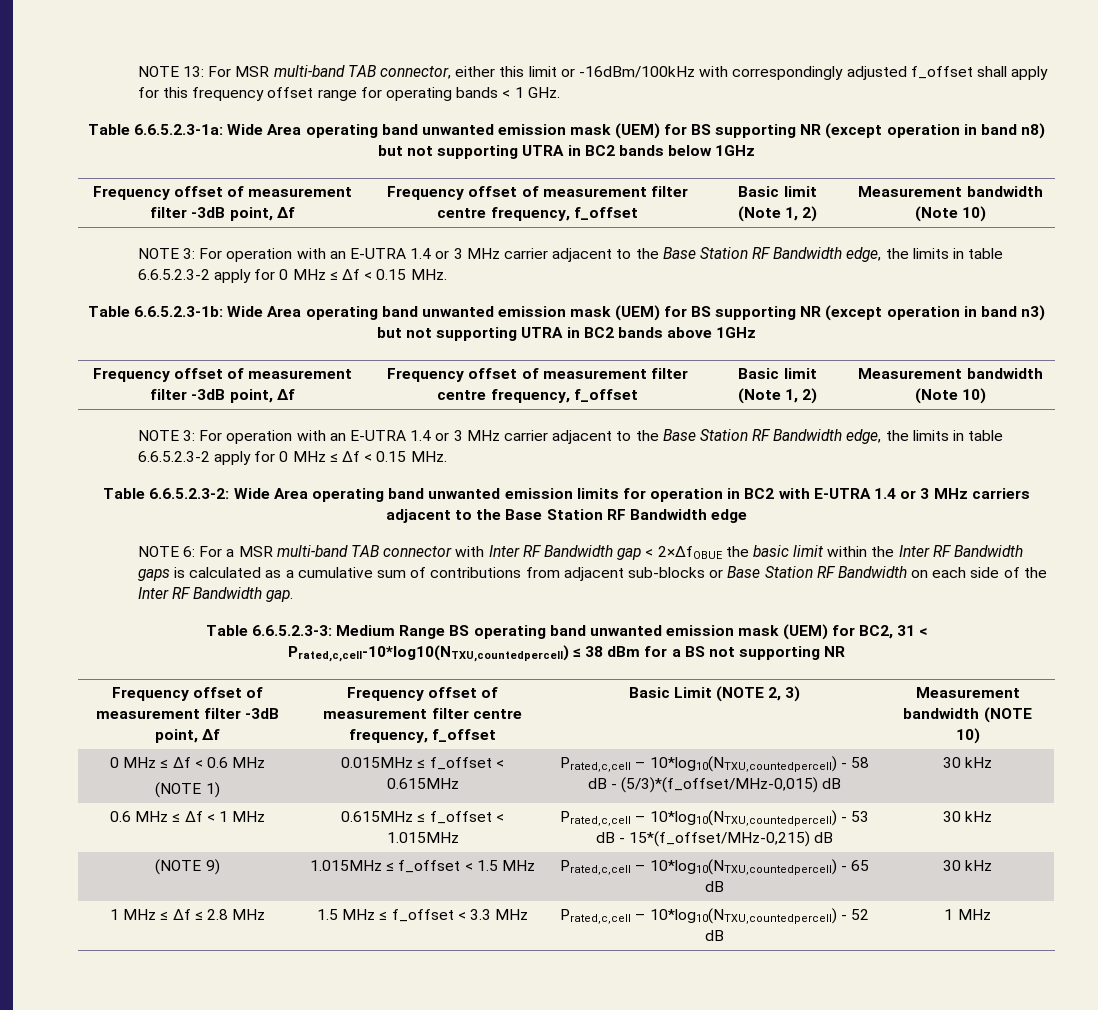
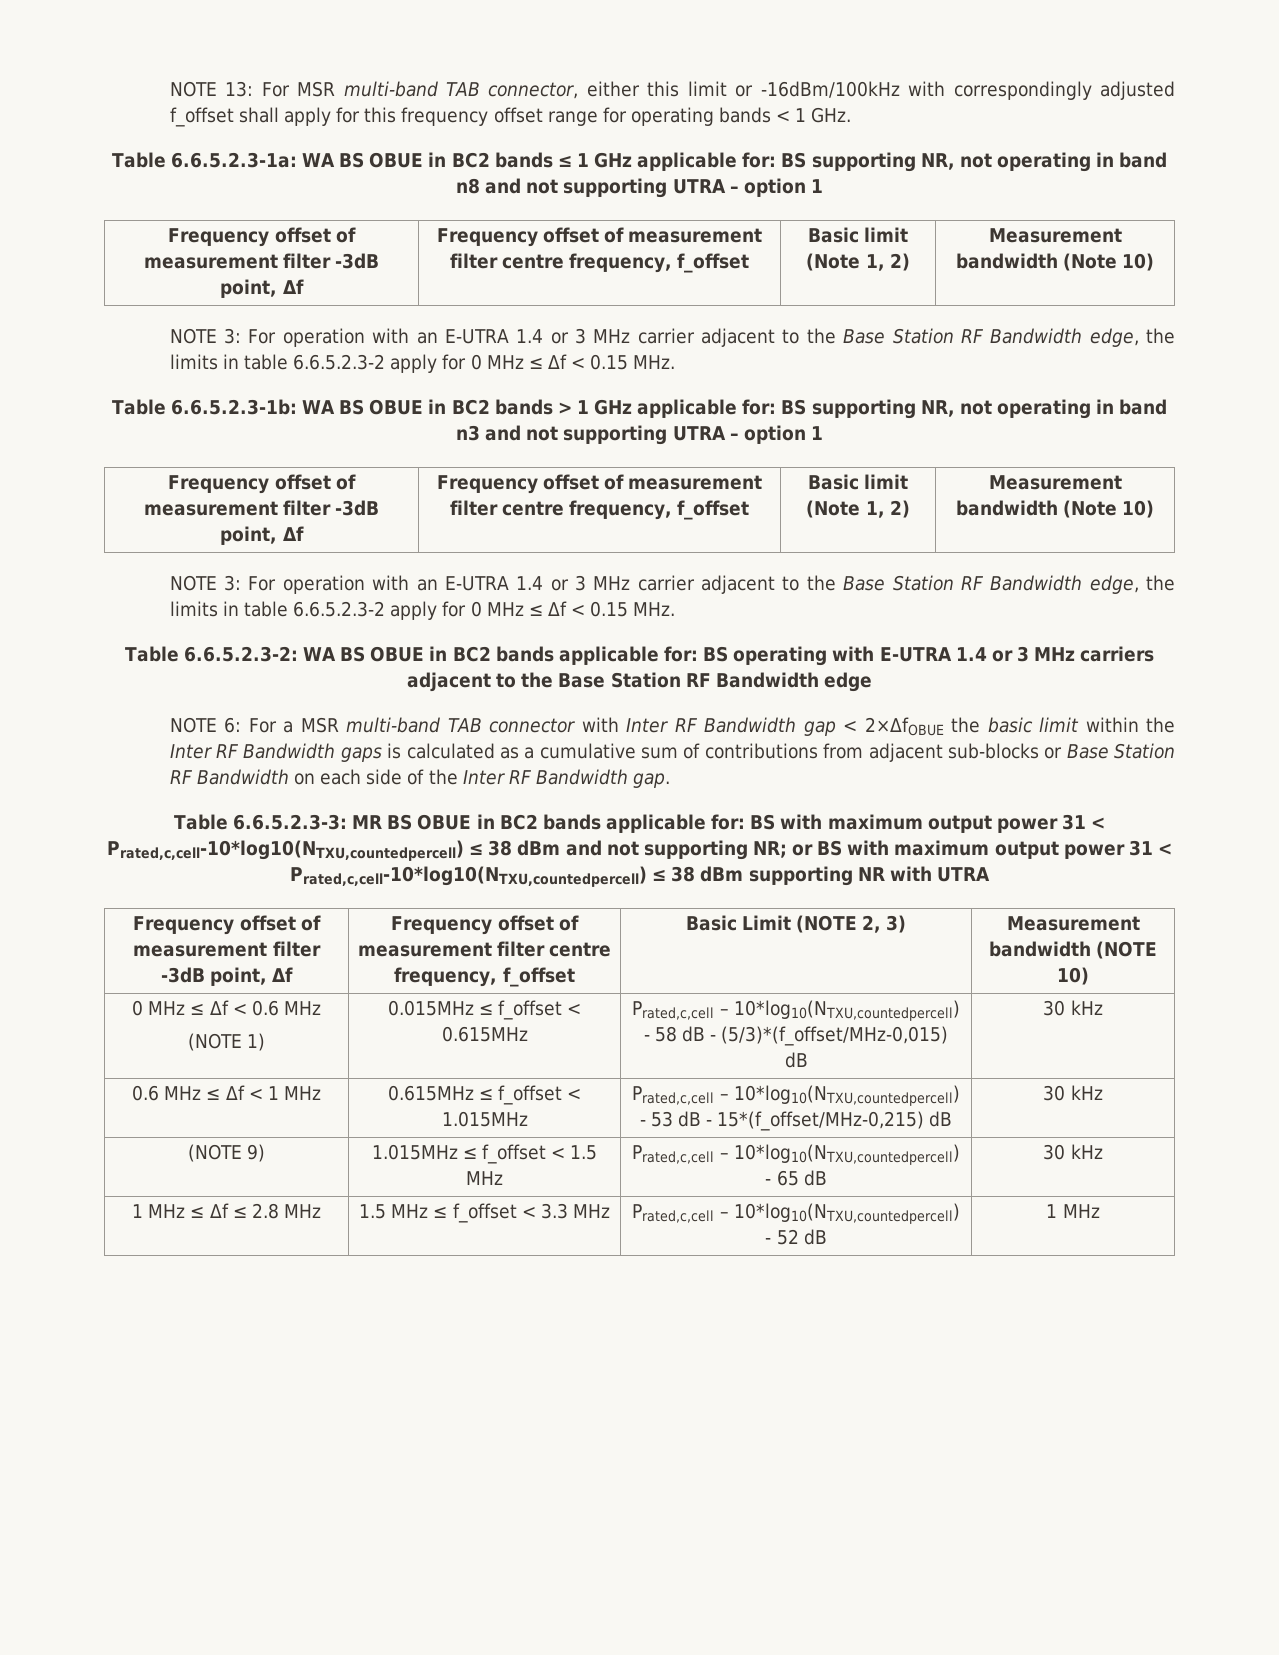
- Table 6.6.5.2.3-1a: Wide Area operating band unwanted emission mask (UEM) for BS supporting NR (except operation in band n8) but not supporting UTRA in BC2 bands below 1GHz
+ Table 6.6.5.2.3-1a: WA BS OBUE in BC2 bands ≤ 1 GHz applicable for: BS supporting NR, not operating in band n8 and not supporting UTRA – option 1
- Table 6.6.5.2.3-1b: Wide Area operating band unwanted emission mask (UEM) for BS supporting NR (except operation in band n3) but not supporting UTRA in BC2 bands above 1GHz
+ Table 6.6.5.2.3-1b: WA BS OBUE in BC2 bands > 1 GHz applicable for: BS supporting NR, not operating in band n3 and not supporting UTRA – option 1
- Table 6.6.5.2.3-2: Wide Area operating band unwanted emission limits for operation in BC2 with E-UTRA 1.4 or 3 MHz carriers adjacent to the Base Station RF Bandwidth edge
+ Table 6.6.5.2.3-2: WA BS OBUE in BC2 bands applicable for: BS operating with E-UTRA 1.4 or 3 MHz carriers adjacent to the Base Station RF Bandwidth edge
- Table 6.6.5.2.3-3: Medium Range BS operating band unwanted emission mask (UEM) for BC2, 31 < Prated,c,cell-10*log10(NTXU,countedpercell) ≤ 38 dBm for a BS not supporting NR
+ Table 6.6.5.2.3-3: MR BS OBUE in BC2 bands applicable for: BS with maximum output power 31 < Prated,c,cell-10*log10(NTXU,countedpercell) ≤ 38 dBm and not supporting NR; or BS with maximum output power 31 < Prated,c,cell-10*log10(NTXU,countedpercell) ≤ 38 dBm supporting NR with UTRA

